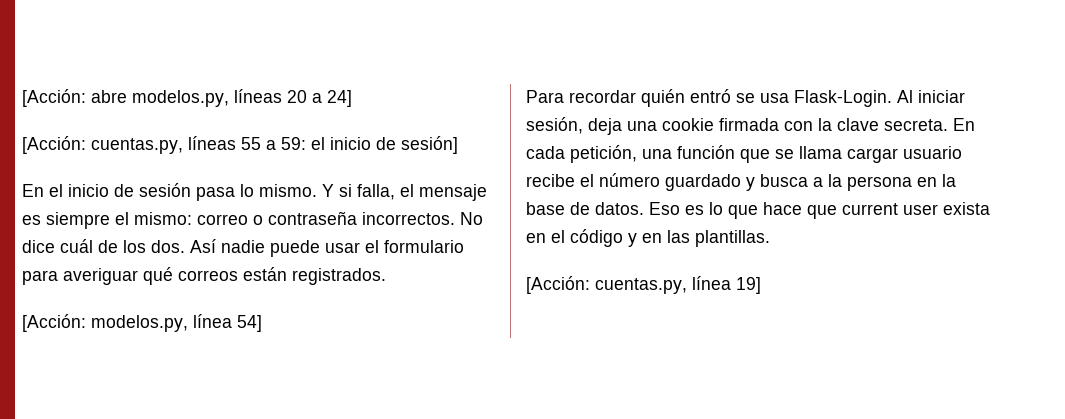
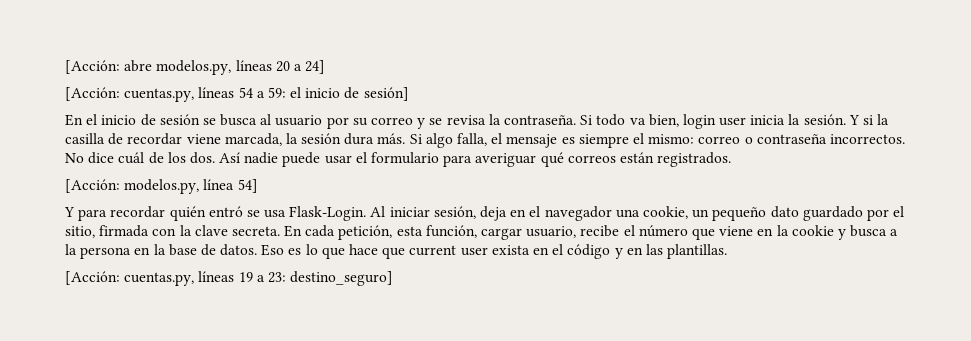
- [Acción: cuentas.py, líneas 55 a 59: el inicio de sesión]
+ [Acción: cuentas.py, líneas 54 a 59: el inicio de sesión]
- En el inicio de sesión pasa lo mismo. Y si falla, el mensaje es siempre el mismo: correo o contraseña incorrectos.
+ En el inicio de sesión se busca al usuario por su correo y se revisa la contraseña. Si todo va bien, login user inicia la sesión. Y si la casilla de recordar viene marcada, la sesión dura más. Si algo falla, el mensaje es siempre el mismo: correo o contraseña incorrectos.
- Para recordar quién entró se usa Flask-Login.
+ Y para recordar quién entró se usa Flask-Login.
- Al iniciar sesión, deja una cookie firmada con la clave secreta.
+ Al iniciar sesión, deja en el navegador una cookie, un pequeño dato guardado por el sitio, firmada con la clave secreta.
- En cada petición, una función que se llama cargar usuario recibe el número guardado y busca a la persona en la base de datos.
+ En cada petición, esta función, cargar usuario, recibe el número que viene en la cookie y busca a la persona en la base de datos.
- [Acción: cuentas.py, línea 19]
+ [Acción: cuentas.py, líneas 19 a 23: destino_seguro]

